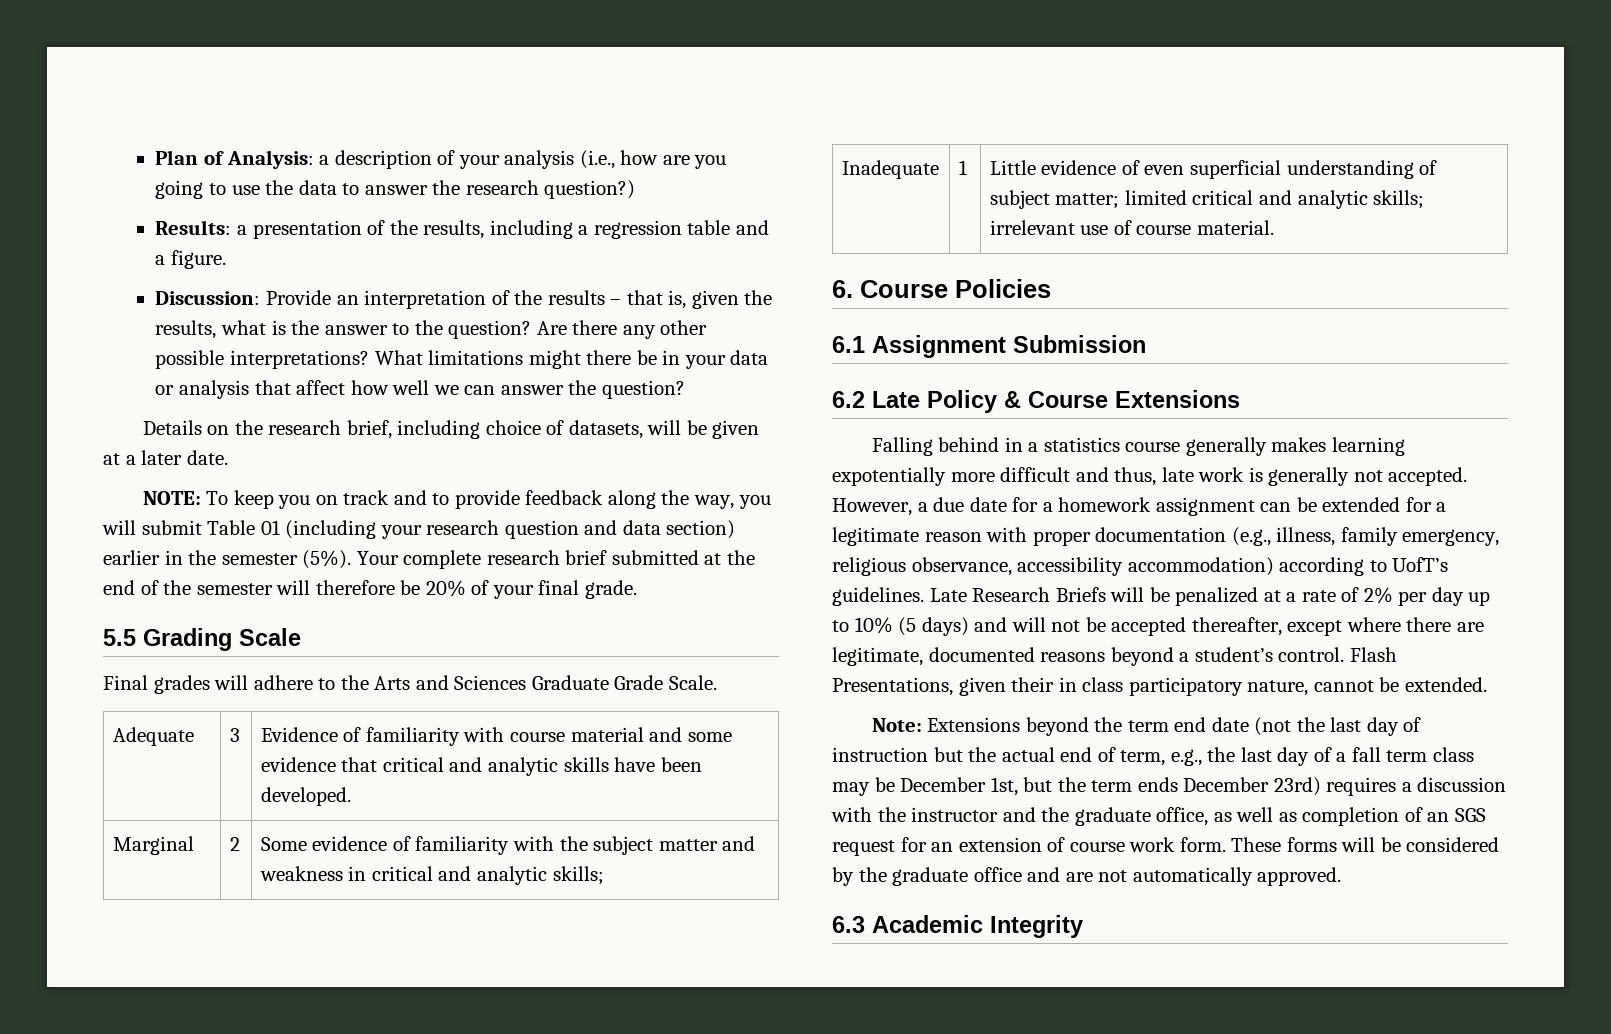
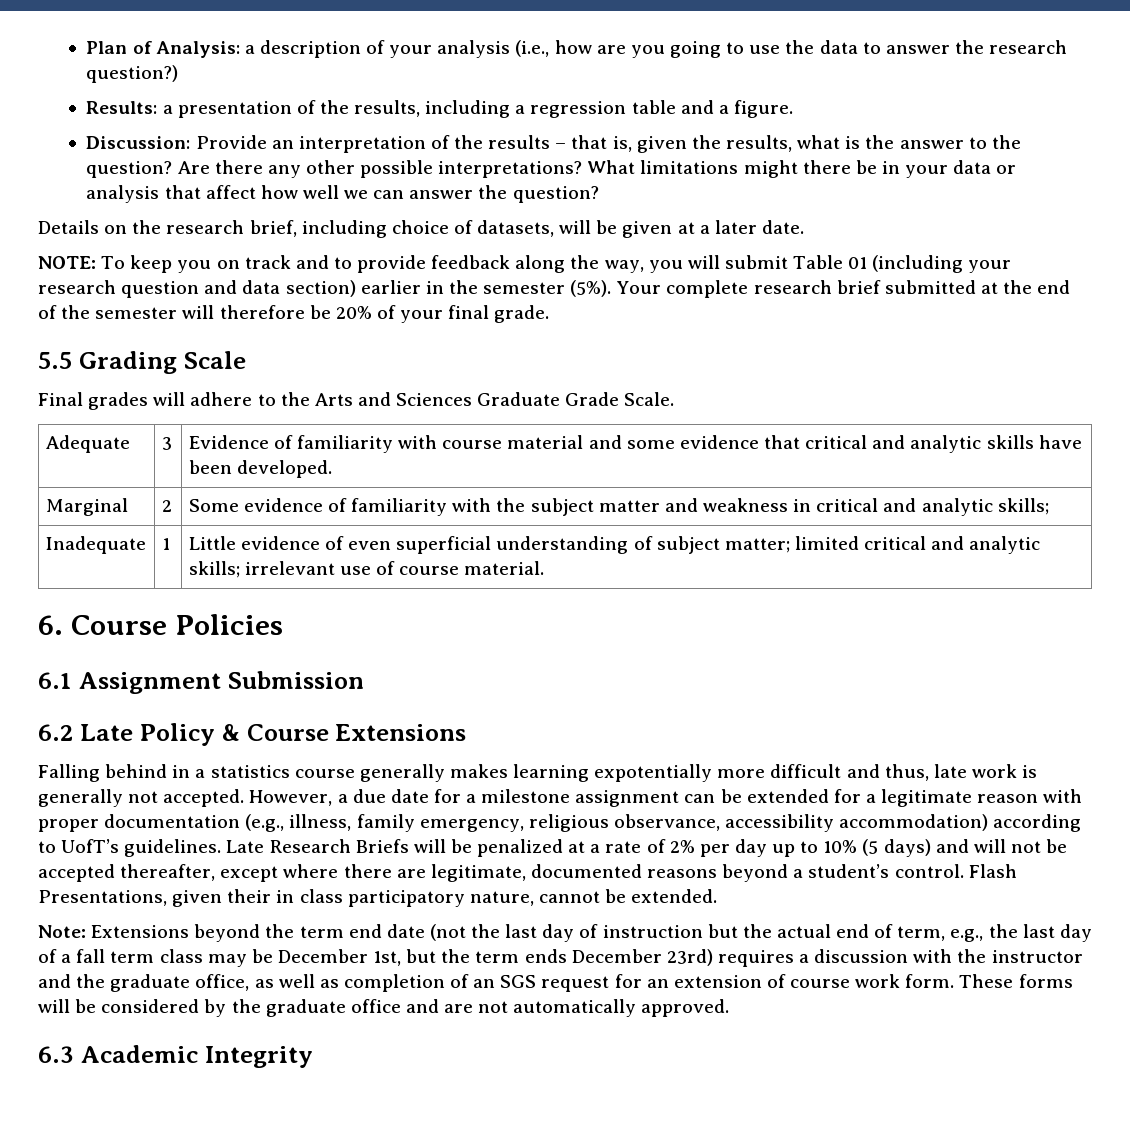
- However, a due date for a homework assignment can be extended for a legitimate reason with proper documentation (e.g., illness, family emergency, religious observance, accessibility accommodation) according to UofT’s guidelines.
+ However, a due date for a milestone assignment can be extended for a legitimate reason with proper documentation (e.g., illness, family emergency, religious observance, accessibility accommodation) according to UofT’s guidelines.

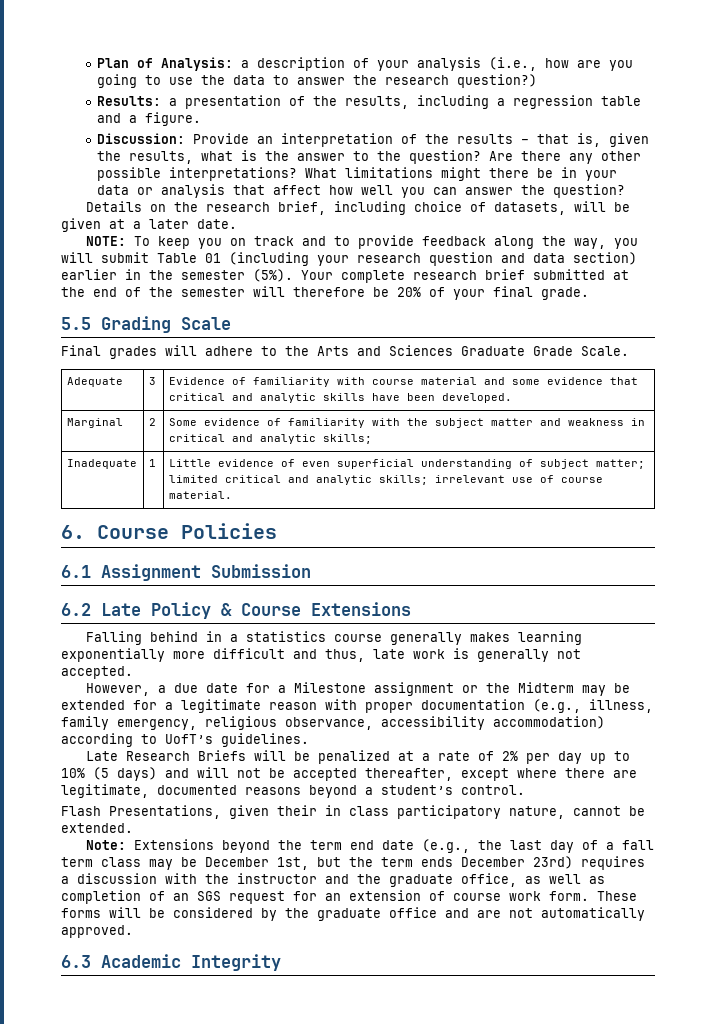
- What limitations might there be in your data or analysis that affect how well we can answer the question?
+ What limitations might there be in your data or analysis that affect how well you can answer the question?
- Falling behind in a statistics course generally makes learning expotentially more difficult and thus, late work is generally not accepted. However, a due date for a milestone assignment can be extended for a legitimate reason with proper documentation (e.g., illness, family emergency, religious observance, accessibility accommodation) according to UofT’s guidelines. Late Research Briefs will be penalized at a rate of 2% per day up to 10% (5 days) and will not be accepted thereafter, except where there are legitimate, documented reasons beyond a student’s control. Flash Presentations, given their in class participatory nature, cannot be extended.
+ Falling behind in a statistics course generally makes learning exponentially more difficult and thus, late work is generally not accepted.
+ However, a due date for a Milestone assignment or the Midterm may be extended for a legitimate reason with proper documentation (e.g., illness, family emergency, religious observance, accessibility accommodation) according to UofT’s guidelines.
+ Late Research Briefs will be penalized at a rate of 2% per day up to 10% (5 days) and will not be accepted thereafter, except where there are legitimate, documented reasons beyond a student’s control.
+ Flash Presentations, given their in class participatory nature, cannot be extended.
- Note: Extensions beyond the term end date (not the last day of instruction but the actual end of term, e.g., the last day of a fall term class may be December 1st, but the term ends December 23rd) requires a discussion with the instructor and the graduate office, as well as completion of an SGS request for an extension of course work form.
+ Note: Extensions beyond the term end date (e.g., the last day of a fall term class may be December 1st, but the term ends December 23rd) requires a discussion with the instructor and the graduate office, as well as completion of an SGS request for an extension of course work form.

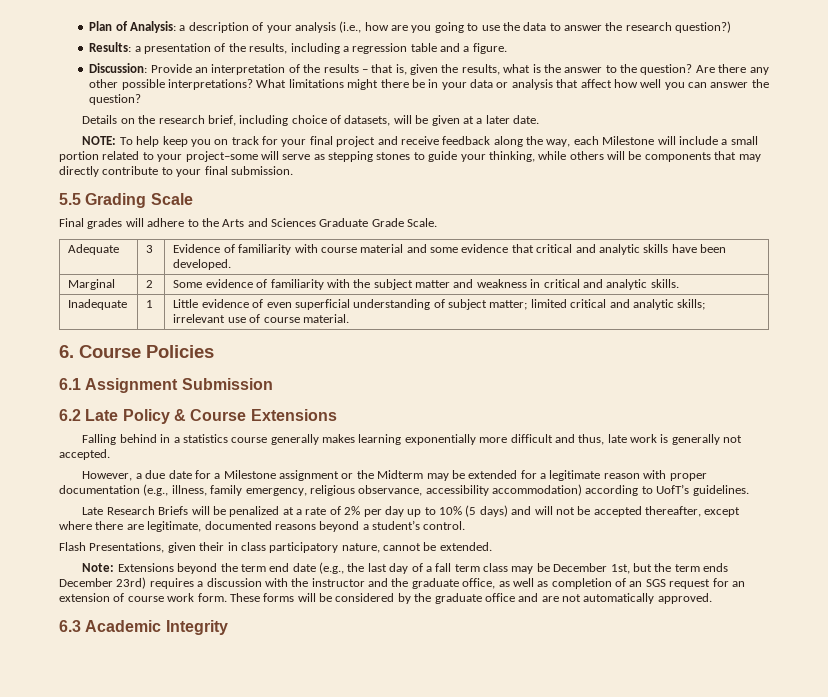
- NOTE: To keep you on track and to provide feedback along the way, you will submit Table 01 (including your research question and data section) earlier in the semester (5%). Your complete research brief submitted at the end of the semester will therefore be 20% of your final grade.
+ NOTE: To help keep you on track for your final project and receive feedback along the way, each Milestone will include a small portion related to your project–some will serve as stepping stones to guide your thinking, while others will be components that may directly contribute to your final submission.
- Marginal | 2 | Some evidence of familiarity with the subject matter and weakness in critical and analytic skills;
+ Marginal | 2 | Some evidence of familiarity with the subject matter and weakness in critical and analytic skills.

